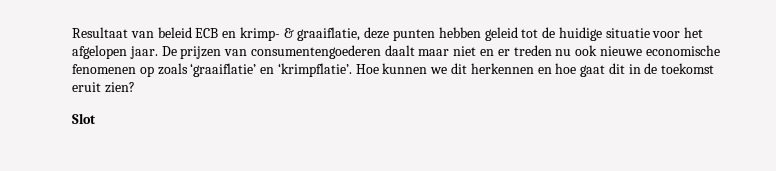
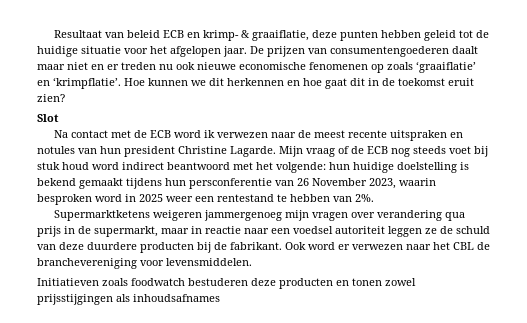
+ Na contact met de ECB word ik verwezen naar de meest recente uitspraken en notules van hun president Christine Lagarde. Mijn vraag of de ECB nog steeds voet bij stuk houd word indirect beantwoord met het volgende: hun huidige doelstelling is bekend gemaakt tijdens hun persconferentie van 26 November 2023, waarin besproken word in 2025 weer een rentestand te hebben van 2%.
+ Supermarktketens weigeren jammergenoeg mijn vragen over verandering qua prijs in de supermarkt, maar in reactie naar een voedsel autoriteit leggen ze de schuld van deze duurdere producten bij de fabrikant. Ook word er verwezen naar het CBL de branchevereniging voor levensmiddelen.
+ Initiatieven zoals foodwatch bestuderen deze producten en tonen zowel prijsstijgingen als inhoudsafnames

